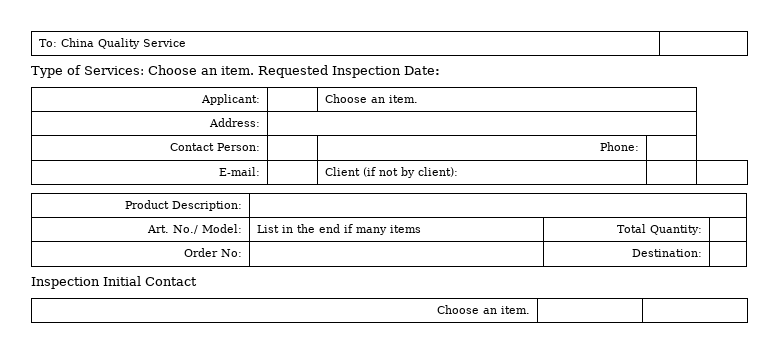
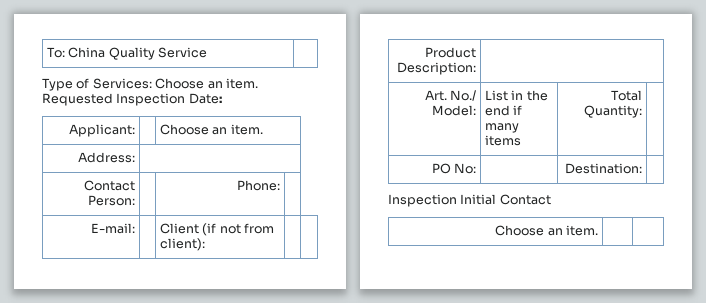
- E-mail: | | Client (if not by client): | |
+ E-mail: | | Client (if not from client): | |
- Order No: | | Destination: |
+ PO No: | | Destination: |

